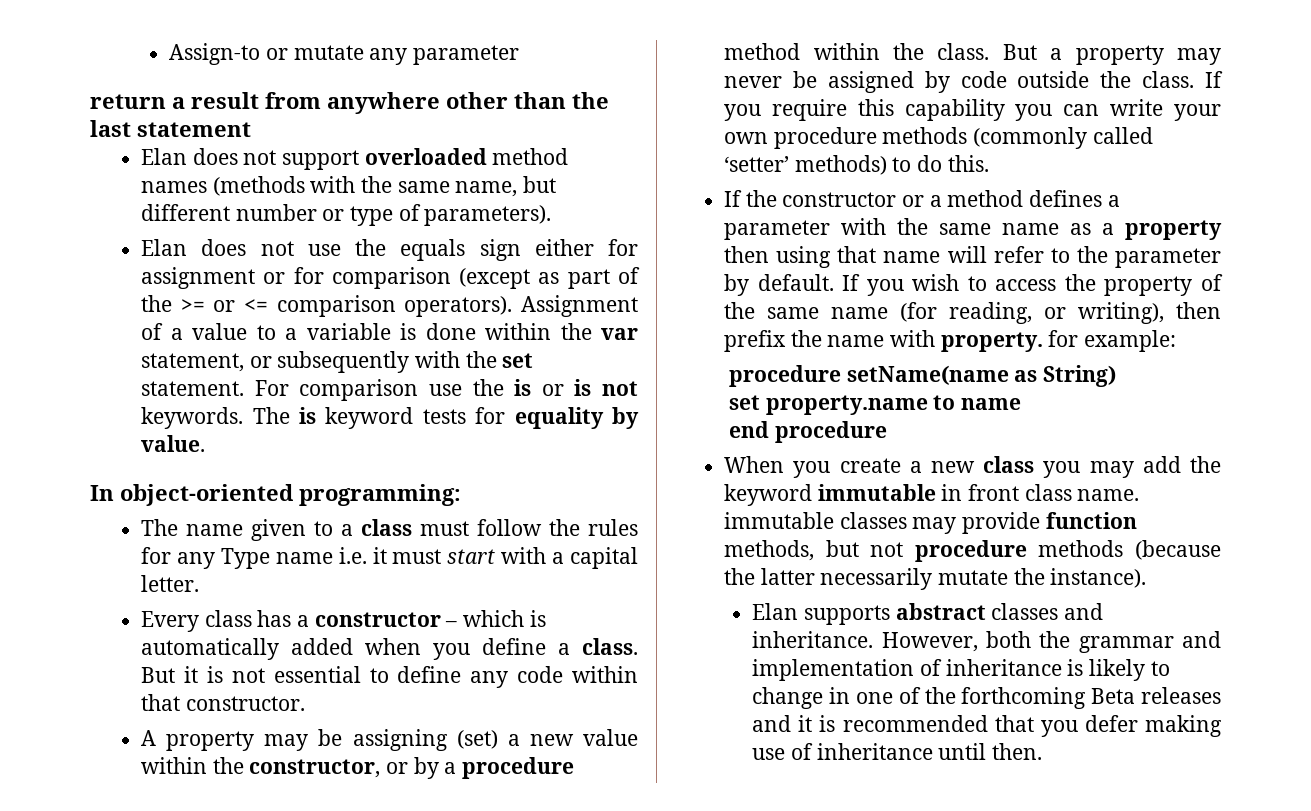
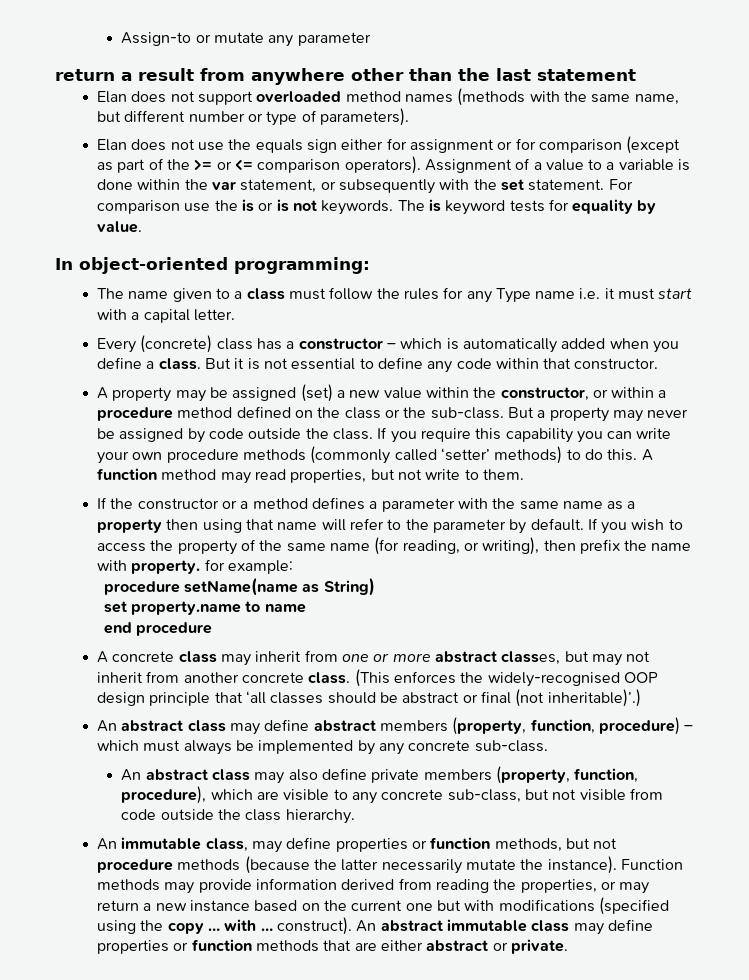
- Every class has a constructor – which is automatically added when you define a class.
+ Every (concrete) class has a constructor – which is automatically added when you define a class.
- A property may be assigning (set) a new value within the constructor, or by a procedure method within the class.
+ A property may be assigned (set) a new value within the constructor, or within a procedure method defined on the class or the sub-class.
+ A function method may read properties, but not write to them.
- When you create a new class you may add the keyword immutable in front class name. immutable classes may provide function methods, but not procedure methods (because the latter necessarily mutate the instance).
- Elan supports abstract classes and inheritance. However, both the grammar and implementation of inheritance is likely to change in one of the forthcoming Beta releases and it is recommended that you defer making use of inheritance until then.
+ A concrete class may inherit from one or more abstract classes, but may not inherit from another concrete class. (This enforces the widely-recognised OOP design principle that ‘all classes should be abstract or final (not inheritable)’.)
+ An abstract class may define abstract members (property, function, procedure) – which must always be implemented by any concrete sub-class.
+ An abstract class may also define private members (property, function, procedure), which are visible to any concrete sub-class, but not visible from code outside the class hierarchy.
+ An immutable class, may define properties or function methods, but not procedure methods (because the latter necessarily mutate the instance). Function methods may provide information derived from reading the properties, or may return a new instance based on the current one but with modifications (specified using the copy … with … construct). An abstract immutable class may define properties or function methods that are either abstract or private.

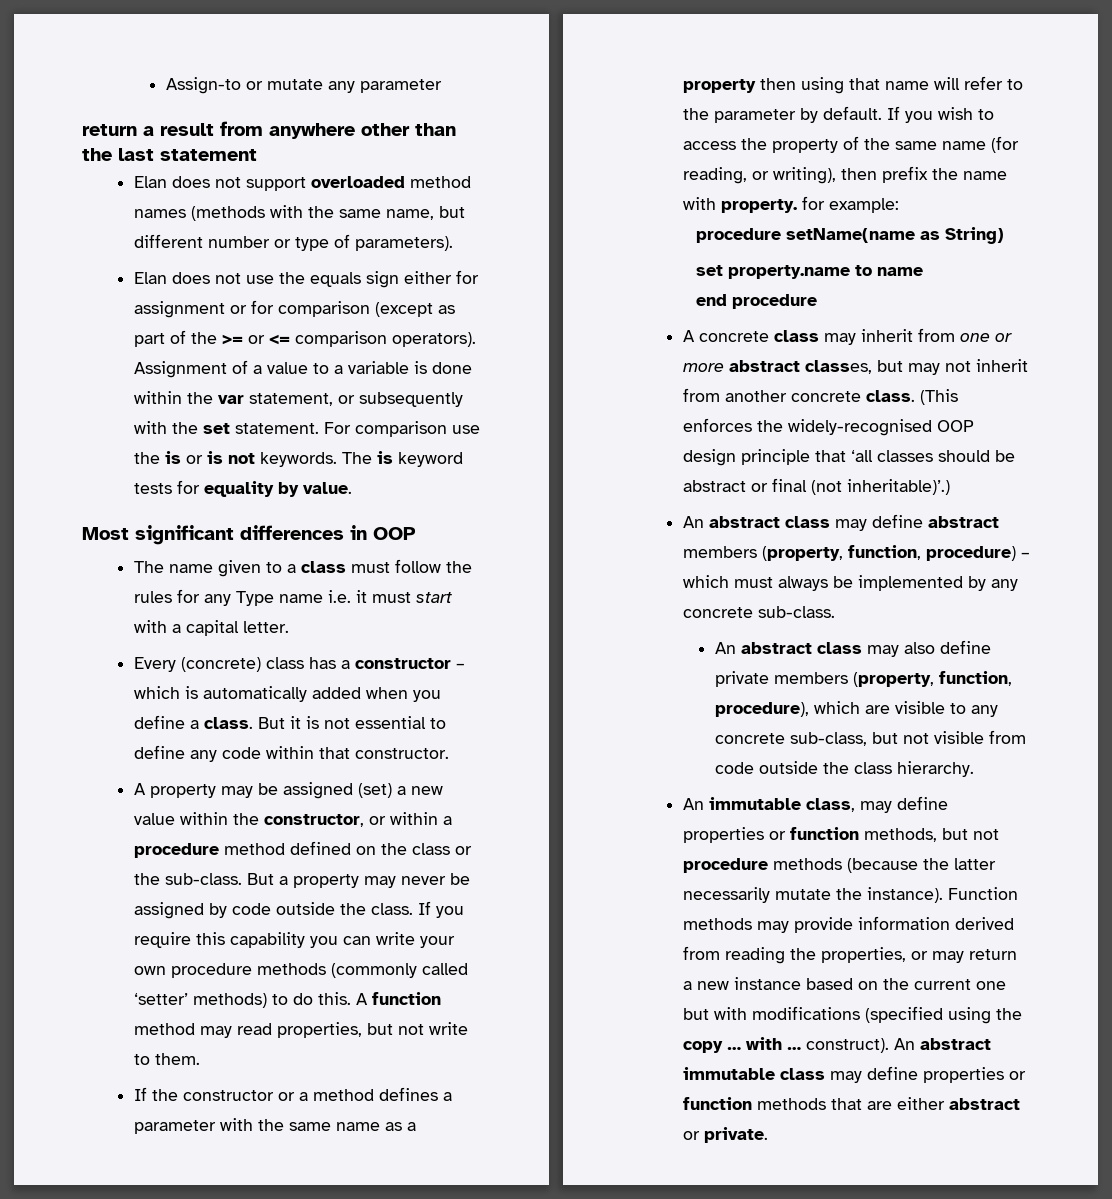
- In object-oriented programming:
+ Most significant differences in OOP

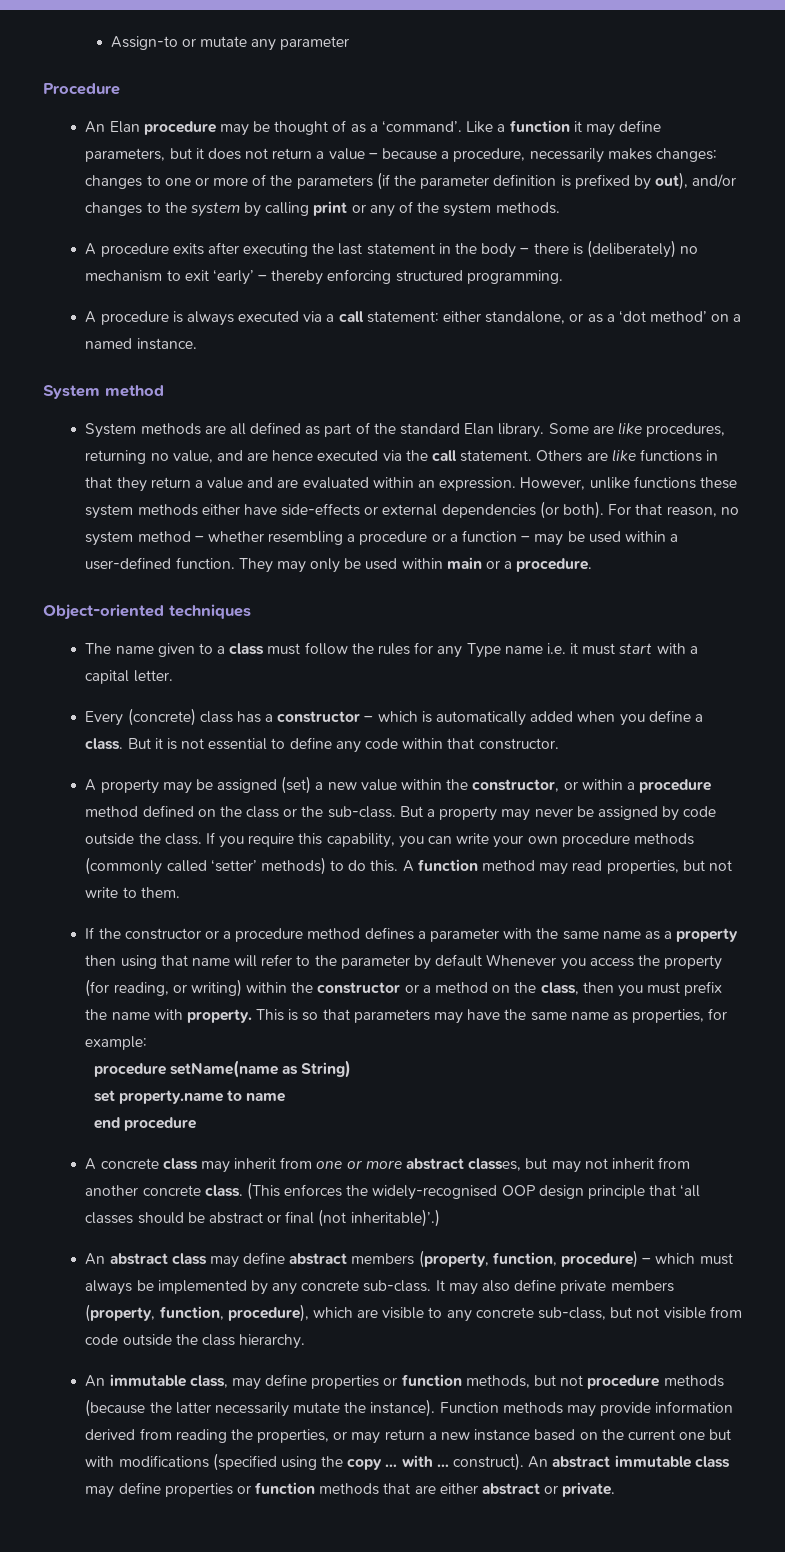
- return a result from anywhere other than the last statement
- Elan does not support overloaded method names (methods with the same name, but different number or type of parameters).
- Elan does not use the equals sign either for assignment or for comparison (except as part of the >= or <= comparison operators). Assignment of a value to a variable is done within the var statement, or subsequently with the set statement. For comparison use the is or is not keywords. The is keyword tests for equality by value.
- Most significant differences in OOP
+ Procedure
+ An Elan procedure may be thought of as a ‘command’. Like a function it may define parameters, but it does not return a value – because a procedure, necessarily makes changes: changes to one or more of the parameters (if the parameter definition is prefixed by out), and/or changes to the system by calling print or any of the system methods.
+ A procedure exits after executing the last statement in the body – there is (deliberately) no mechanism to exit ‘early’ – thereby enforcing structured programming.
+ A procedure is always executed via a call statement: either standalone, or as a ‘dot method’ on a named instance.
+ System method
+ System methods are all defined as part of the standard Elan library. Some are like procedures, returning no value, and are hence executed via the call statement. Others are like functions in that they return a value and are evaluated within an expression. However, unlike functions these system methods either have side-effects or external dependencies (or both). For that reason, no system method – whether resembling a procedure or a function – may be used within a user-defined function. They may only be used within main or a procedure.
+ Object-oriented techniques
- If you require this capability you can write your own procedure methods (commonly called ‘setter’ methods) to do this.
+ If you require this capability, you can write your own procedure methods (commonly called ‘setter’ methods) to do this.
- If the constructor or a method defines a parameter with the same name as a property then using that name will refer to the parameter by default. If you wish to access the property of the same name (for reading, or writing), then prefix the name with property. for example:
+ If the constructor or a procedure method defines a parameter with the same name as a property then using that name will refer to the parameter by default Whenever you access the property (for reading, or writing) within the constructor or a method on the class, then you must prefix the name with property. This is so that parameters may have the same name as properties, for example:
- An abstract class may define abstract members (property, function, procedure) – which must always be implemented by any concrete sub-class.
- An abstract class may also define private members (property, function, procedure), which are visible to any concrete sub-class, but not visible from code outside the class hierarchy.
+ An abstract class may define abstract members (property, function, procedure) – which must always be implemented by any concrete sub-class. It may also define private members (property, function, procedure), which are visible to any concrete sub-class, but not visible from code outside the class hierarchy.

